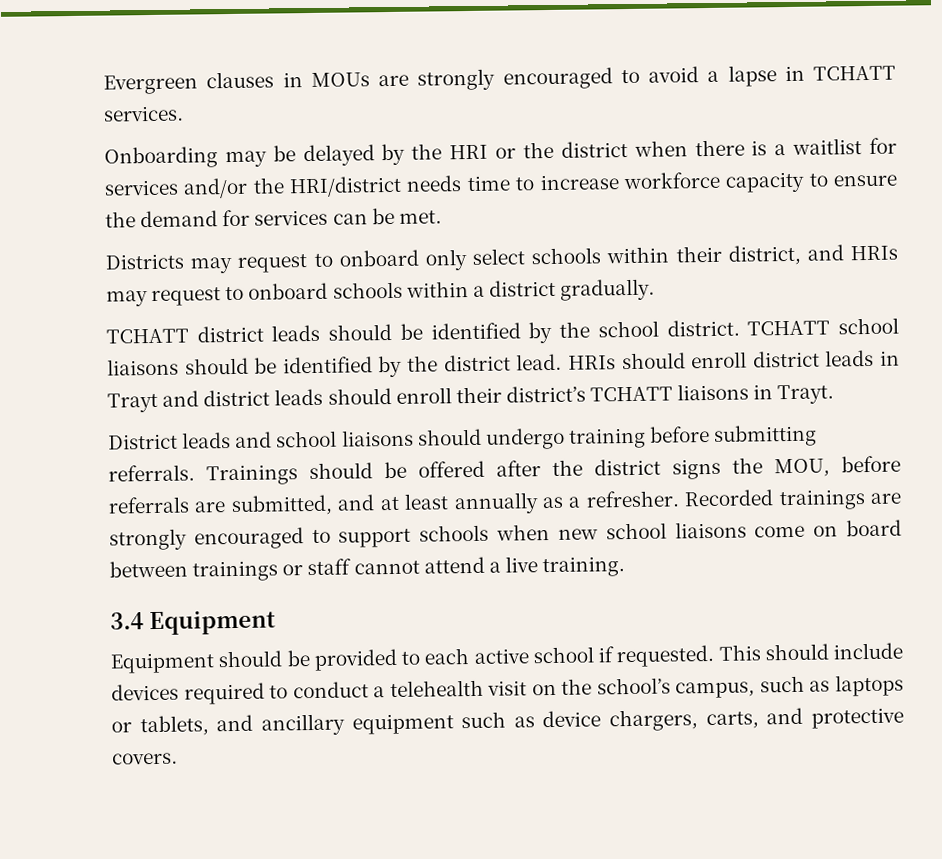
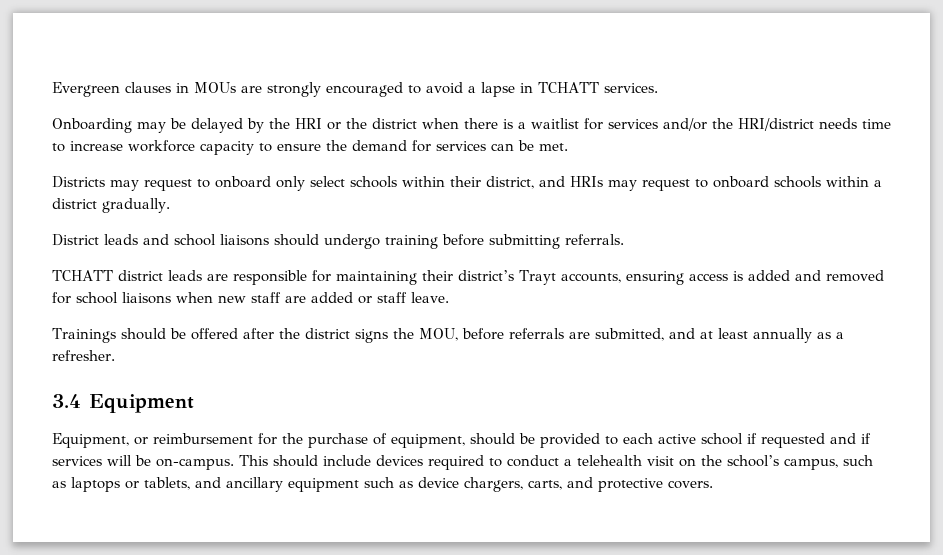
- TCHATT district leads should be identified by the school district. TCHATT school liaisons should be identified by the district lead. HRIs should enroll district leads in Trayt and district leads should enroll their district’s TCHATT liaisons in Trayt.
- District leads and school liaisons should undergo training before submitting referrals. Trainings should be offered after the district signs the MOU, before referrals are submitted, and at least annually as a refresher. Recorded trainings are strongly encouraged to support schools when new school liaisons come on board between trainings or staff cannot attend a live training.
+ District leads and school liaisons should undergo training before submitting referrals.
+ TCHATT district leads are responsible for maintaining their district’s Trayt accounts, ensuring access is added and removed for school liaisons when new staff are added or staff leave.
+ Trainings should be offered after the district signs the MOU, before referrals are submitted, and at least annually as a refresher.
  3.4 Equipment
- Equipment should be provided to each active school if requested.
+ Equipment, or reimbursement for the purchase of equipment, should be provided to each active school if requested and if services will be on-campus.

